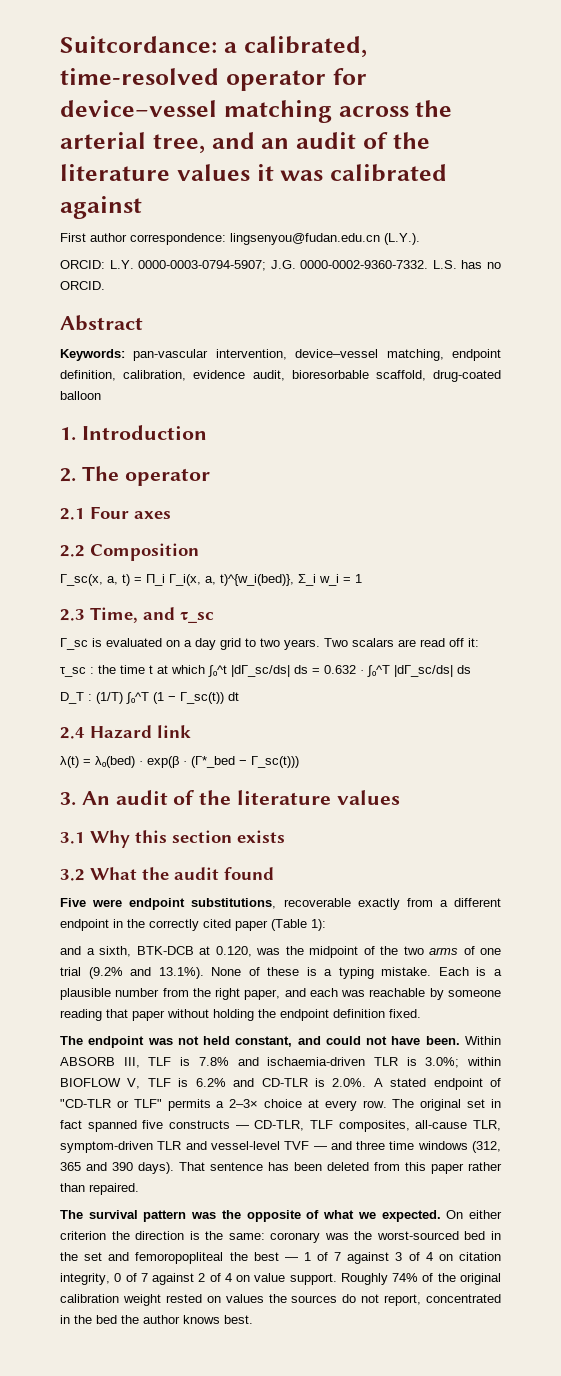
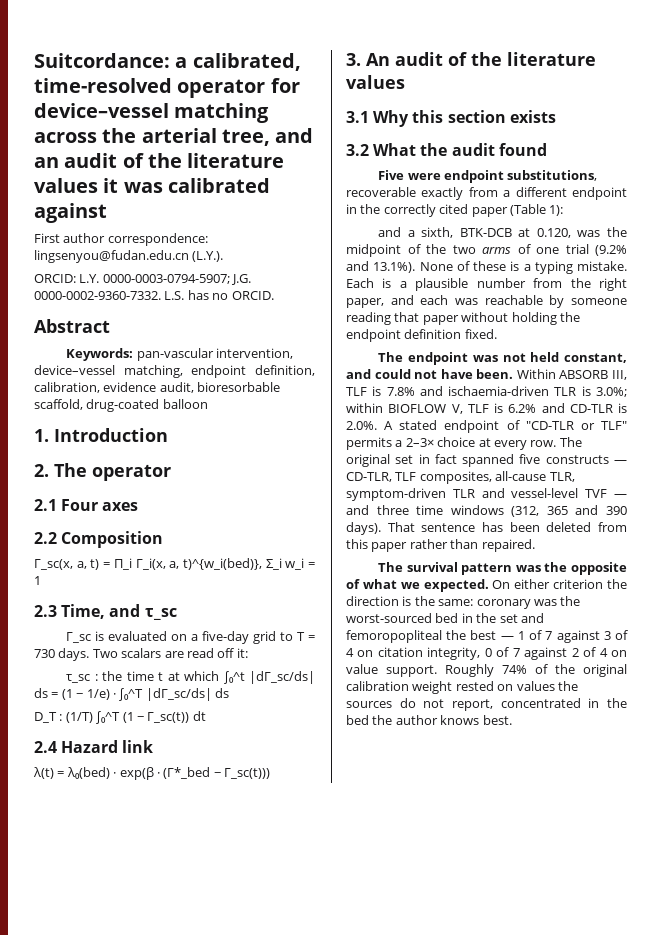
- Γ_sc is evaluated on a day grid to two years.
+ Γ_sc is evaluated on a five-day grid to T = 730 days.
- τ_sc : the time t at which ∫₀^t |dΓ_sc/ds| ds = 0.632 · ∫₀^T |dΓ_sc/ds| ds
+ τ_sc : the time t at which ∫₀^t |dΓ_sc/ds| ds = (1 − 1/e) · ∫₀^T |dΓ_sc/ds| ds

